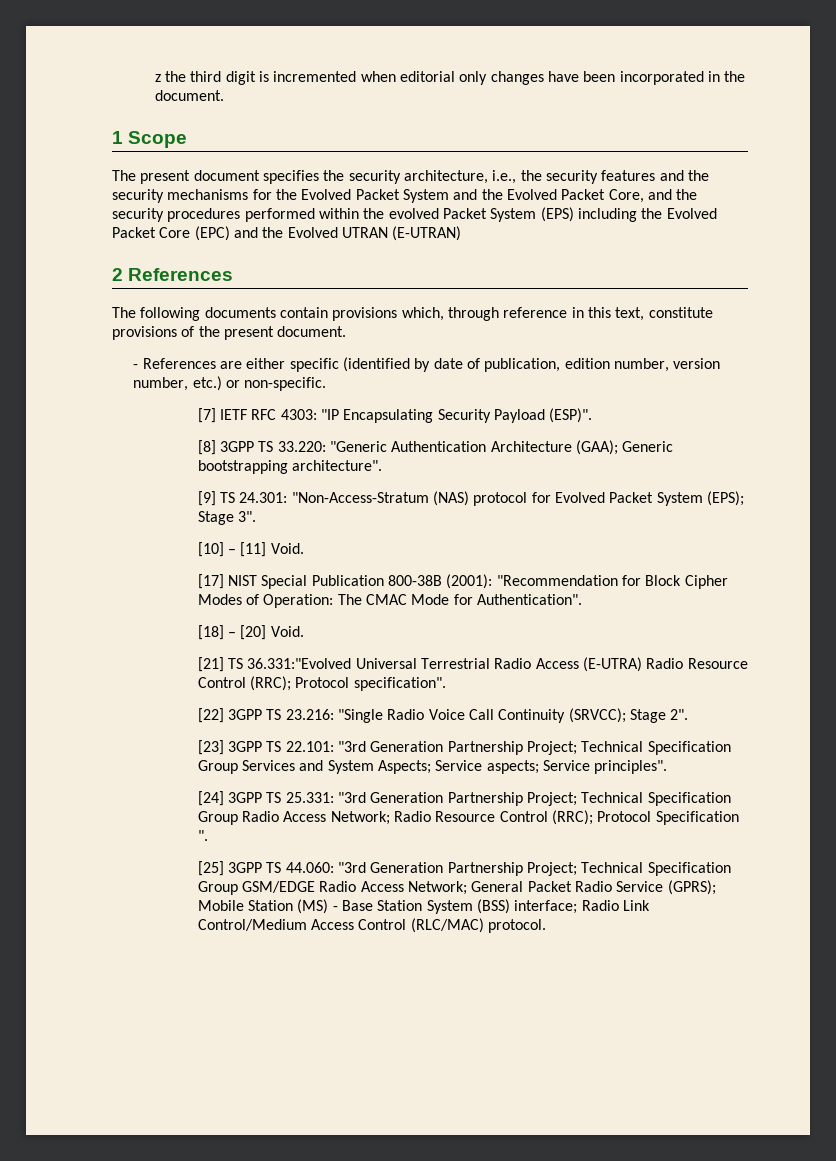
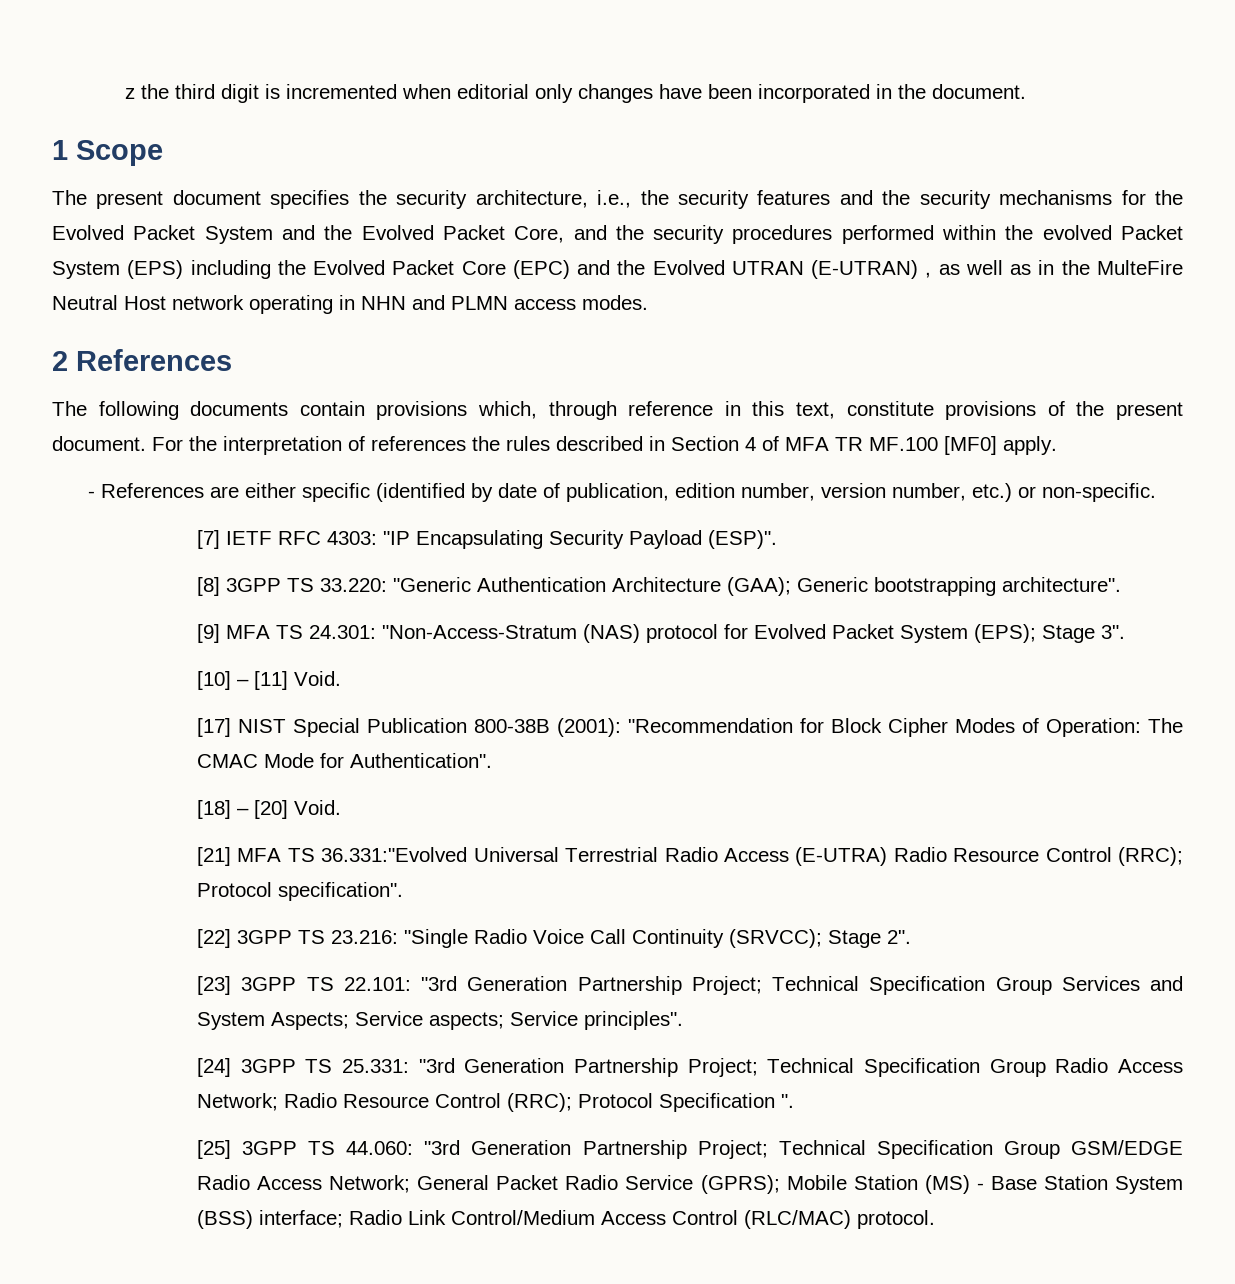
- The present document specifies the security architecture, i.e., the security features and the security mechanisms for the Evolved Packet System and the Evolved Packet Core, and the security procedures performed within the evolved Packet System (EPS) including the Evolved Packet Core (EPC) and the Evolved UTRAN (E-UTRAN)
+ The present document specifies the security architecture, i.e., the security features and the security mechanisms for the Evolved Packet System and the Evolved Packet Core, and the security procedures performed within the evolved Packet System (EPS) including the Evolved Packet Core (EPC) and the Evolved UTRAN (E-UTRAN) , as well as in the MulteFire Neutral Host network operating in NHN and PLMN access modes.
+ For the interpretation of references the rules described in Section 4 of MFA TR MF.100 [MF0] apply.
- [9] TS 24.301: "Non-Access-Stratum (NAS) protocol for Evolved Packet System (EPS); Stage 3".
+ [9] MFA TS 24.301: "Non-Access-Stratum (NAS) protocol for Evolved Packet System (EPS); Stage 3".
- [21] TS 36.331:"Evolved Universal Terrestrial Radio Access (E-UTRA) Radio Resource Control (RRC); Protocol specification".
+ [21] MFA TS 36.331:"Evolved Universal Terrestrial Radio Access (E-UTRA) Radio Resource Control (RRC); Protocol specification".

